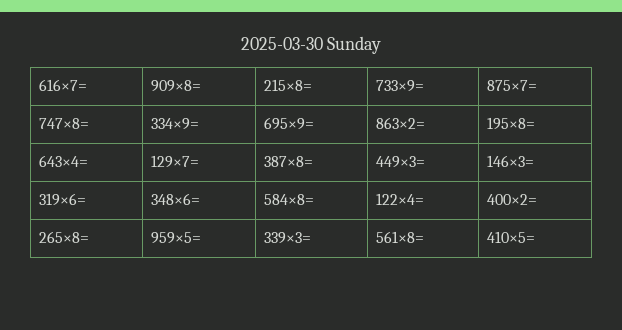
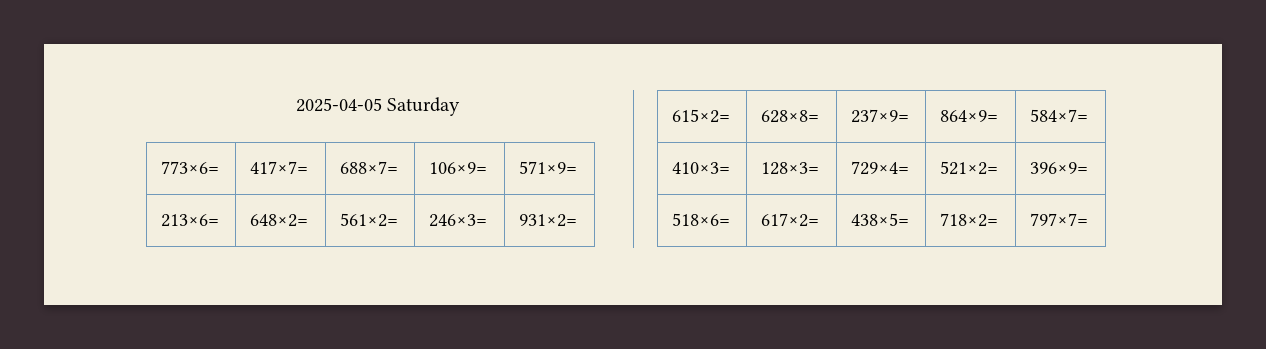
- 2025-03-30 Sunday
- 616×7= | 909×8= | 215×8= | 733×9= | 875×7=
- 747×8= | 334×9= | 695×9= | 863×2= | 195×8=
- 643×4= | 129×7= | 387×8= | 449×3= | 146×3=
- 319×6= | 348×6= | 584×8= | 122×4= | 400×2=
- 265×8= | 959×5= | 339×3= | 561×8= | 410×5=
+ 2025-04-05 Saturday
+ 773×6= | 417×7= | 688×7= | 106×9= | 571×9=
+ 213×6= | 648×2= | 561×2= | 246×3= | 931×2=
+ 615×2= | 628×8= | 237×9= | 864×9= | 584×7=
+ 410×3= | 128×3= | 729×4= | 521×2= | 396×9=
+ 518×6= | 617×2= | 438×5= | 718×2= | 797×7=

